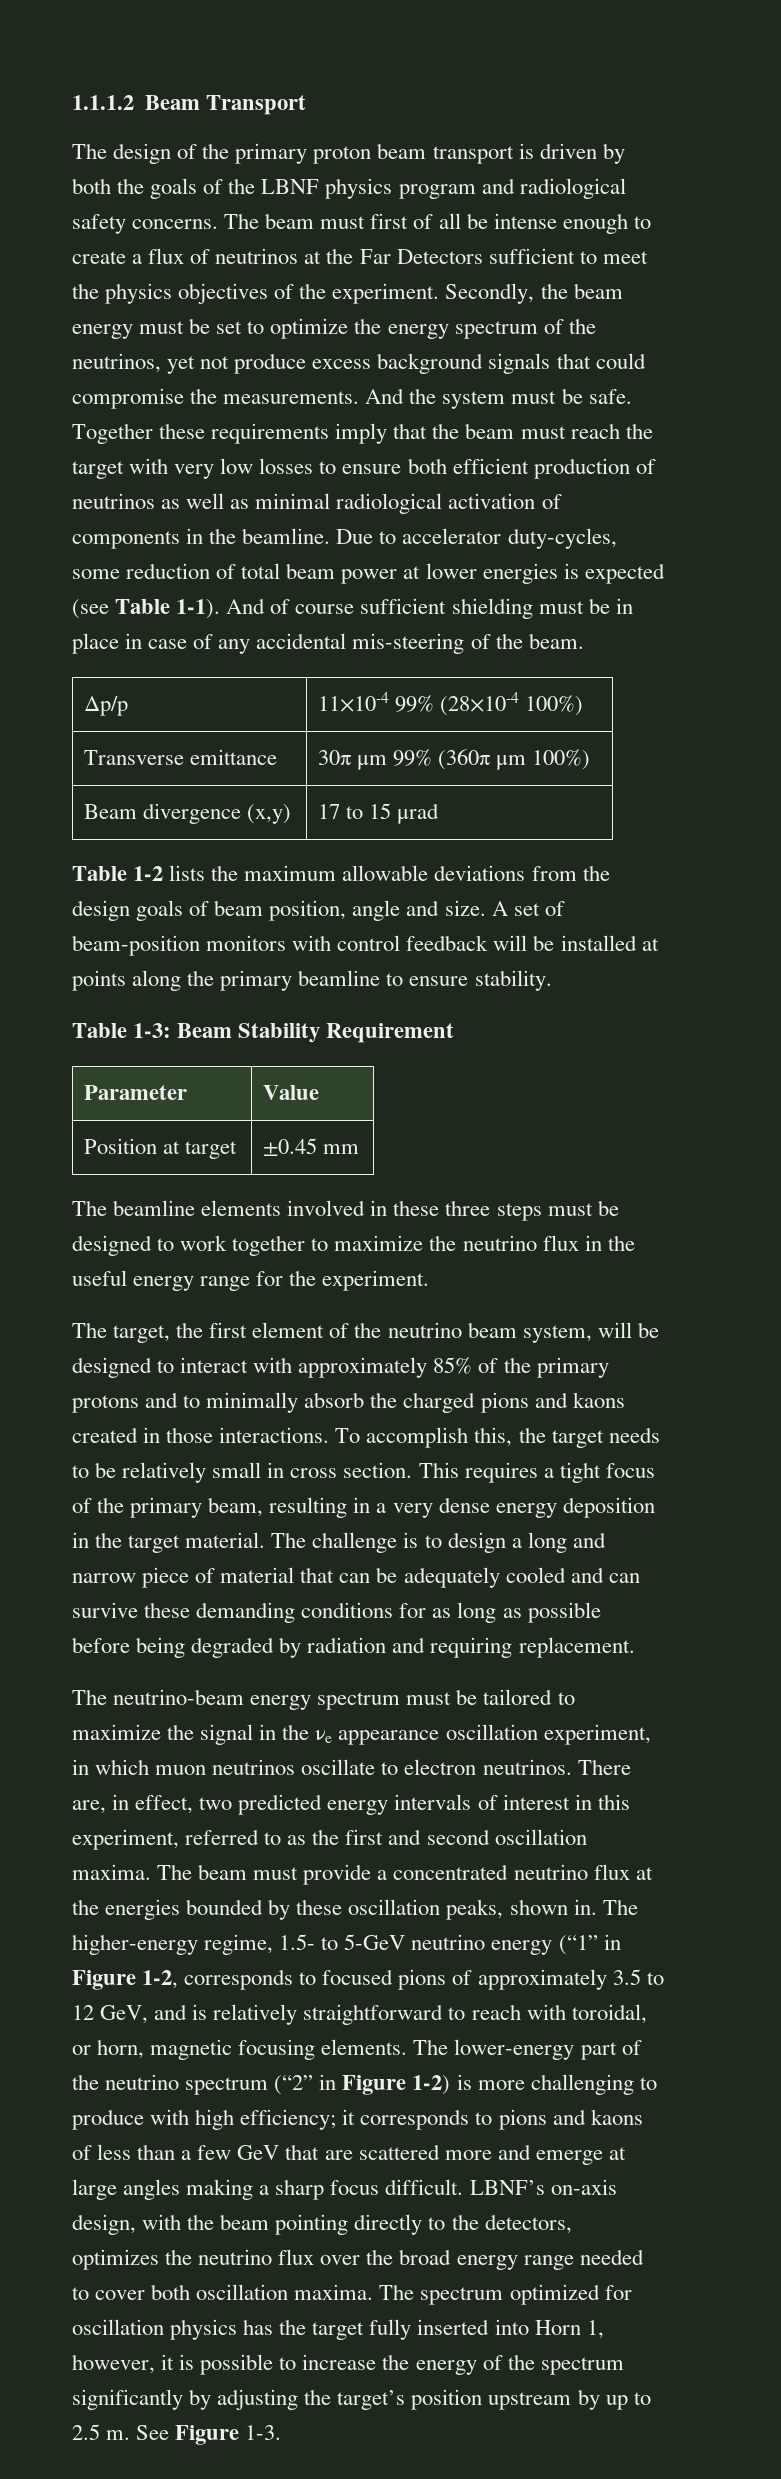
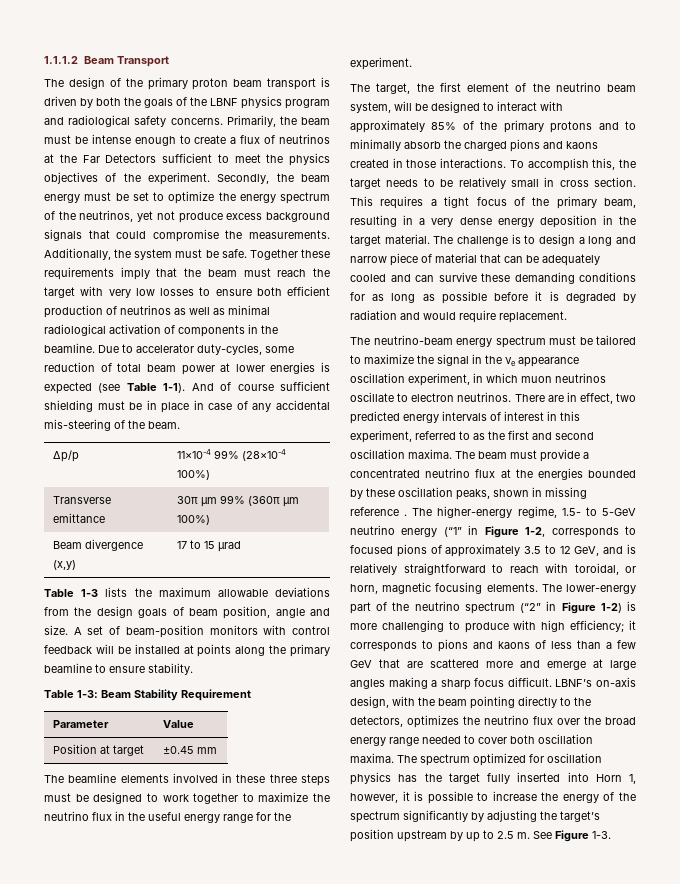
- The beam must first of all be intense enough to create a flux of neutrinos at the Far Detectors sufficient to meet the physics objectives of the experiment.
+ Primarily, the beam must be intense enough to create a flux of neutrinos at the Far Detectors sufficient to meet the physics objectives of the experiment.
- And the system must be safe.
+ Additionally, the system must be safe.
- Table 1-2 lists the maximum allowable deviations from the design goals of beam position, angle and size.
+ Table 1-3 lists the maximum allowable deviations from the design goals of beam position, angle and size.
- The challenge is to design a long and narrow piece of material that can be adequately cooled and can survive these demanding conditions for as long as possible before being degraded by radiation and requiring replacement.
+ The challenge is to design a long and narrow piece of material that can be adequately cooled and can survive these demanding conditions for as long as possible before it is degraded by radiation and would require replacement.
- There are, in effect, two predicted energy intervals of interest in this experiment, referred to as the first and second oscillation maxima.
+ There are in effect, two predicted energy intervals of interest in this experiment, referred to as the first and second oscillation maxima.
- The beam must provide a concentrated neutrino flux at the energies bounded by these oscillation peaks, shown in.
+ The beam must provide a concentrated neutrino flux at the energies bounded by these oscillation peaks, shown in missing reference .

